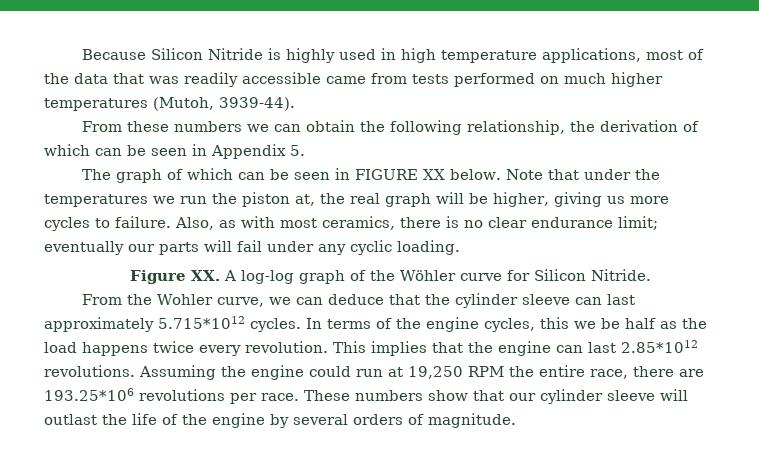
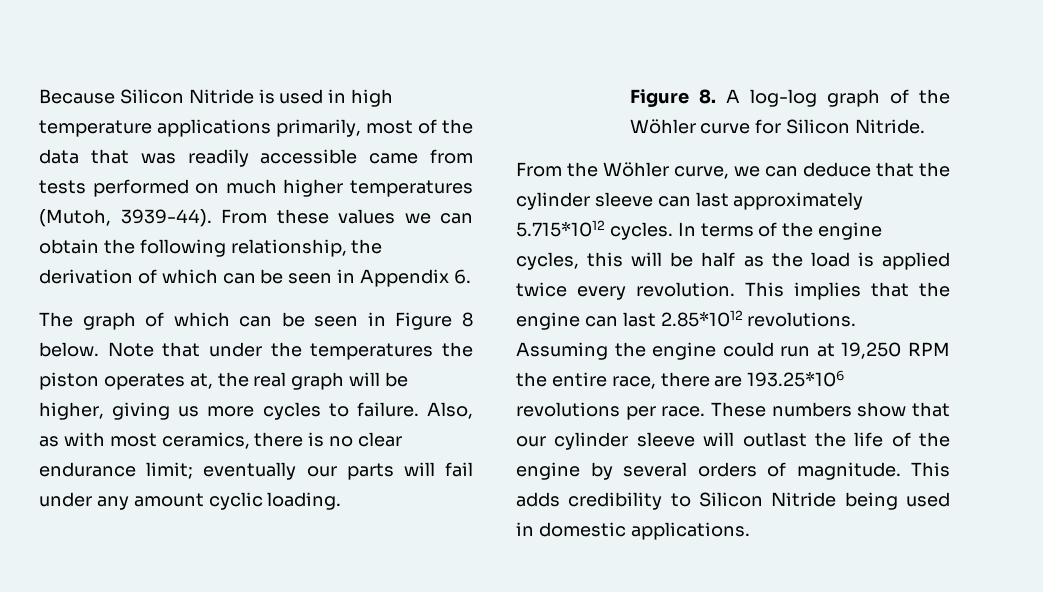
- Because Silicon Nitride is highly used in high temperature applications, most of the data that was readily accessible came from tests performed on much higher temperatures (Mutoh, 3939-44).
- From these numbers we can obtain the following relationship, the derivation of which can be seen in Appendix 5.
+ Because Silicon Nitride is used in high temperature applications primarily, most of the data that was readily accessible came from tests performed on much higher temperatures (Mutoh, 3939-44). From these values we can obtain the following relationship, the derivation of which can be seen in Appendix 6.
- The graph of which can be seen in FIGURE XX below.
+ The graph of which can be seen in Figure 8 below.
- Note that under the temperatures we run the piston at, the real graph will be higher, giving us more cycles to failure.
+ Note that under the temperatures the piston operates at, the real graph will be higher, giving us more cycles to failure.
- Also, as with most ceramics, there is no clear endurance limit; eventually our parts will fail under any cyclic loading.
+ Also, as with most ceramics, there is no clear endurance limit; eventually our parts will fail under any amount cyclic loading.
- Figure XX. A log-log graph of the Wöhler curve for Silicon Nitride.
+ Figure 8. A log-log graph of the Wöhler curve for Silicon Nitride.
- From the Wohler curve, we can deduce that the cylinder sleeve can last approximately 5.715*1012 cycles.
+ From the Wöhler curve, we can deduce that the cylinder sleeve can last approximately 5.715*1012 cycles.
- In terms of the engine cycles, this we be half as the load happens twice every revolution.
+ In terms of the engine cycles, this will be half as the load is applied twice every revolution.
+ This adds credibility to Silicon Nitride being used in domestic applications.

